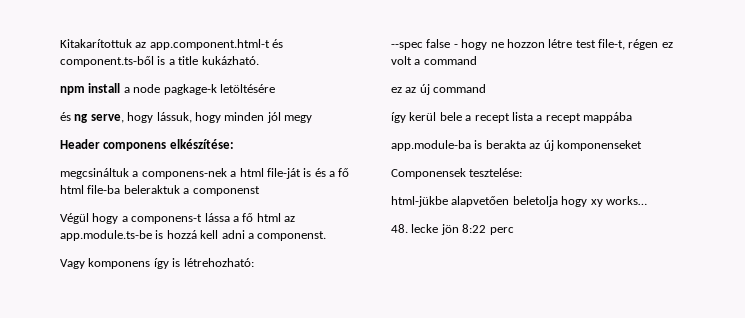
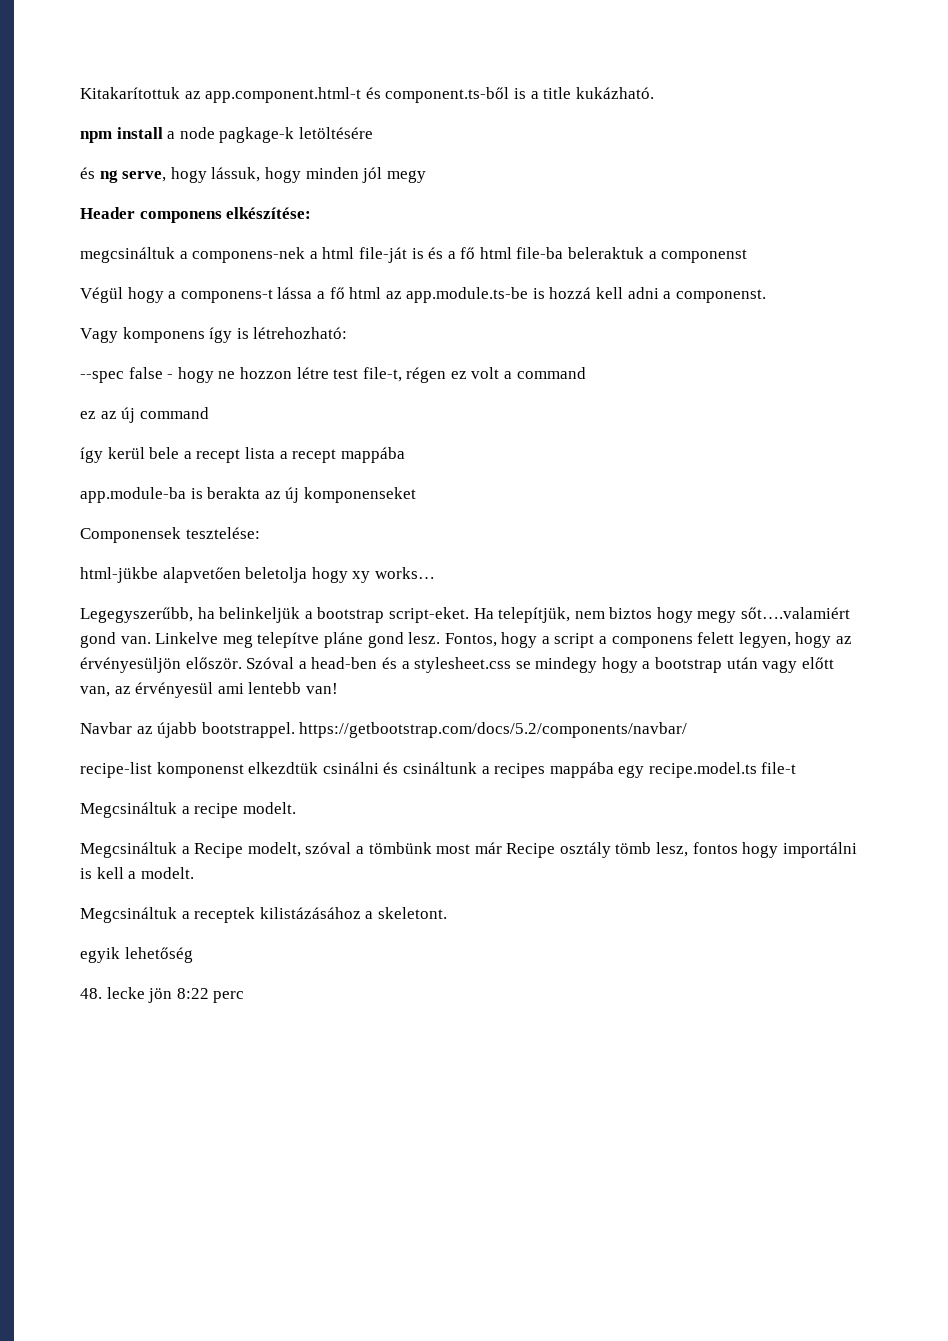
+ Legegyszerűbb, ha belinkeljük a bootstrap script-eket. Ha telepítjük, nem biztos hogy megy sőt….valamiért gond van. Linkelve meg telepítve pláne gond lesz. Fontos, hogy a script a componens felett legyen, hogy az érvényesüljön először. Szóval a head-ben és a stylesheet.css se mindegy hogy a bootstrap után vagy előtt van, az érvényesül ami lentebb van!
+ Navbar az újabb bootstrappel. https://getbootstrap.com/docs/5.2/components/navbar/
+ recipe-list komponenst elkezdtük csinálni és csináltunk a recipes mappába egy recipe.model.ts file-t
+ Megcsináltuk a recipe modelt.
+ Megcsináltuk a Recipe modelt, szóval a tömbünk most már Recipe osztály tömb lesz, fontos hogy importálni is kell a modelt.
+ Megcsináltuk a receptek kilistázásához a skeletont.
+ egyik lehetőség

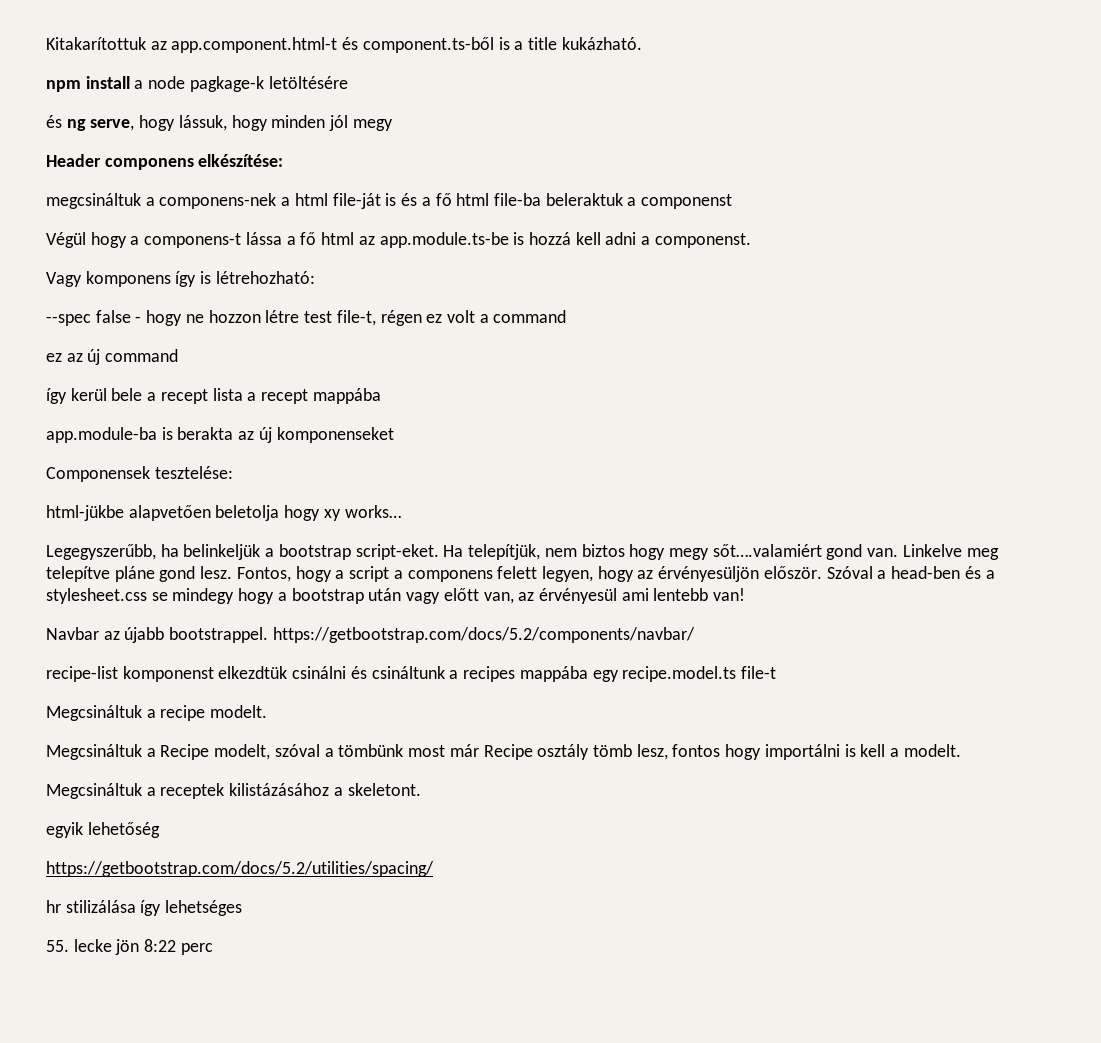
- 48. lecke jön 8:22 perc
+ https://getbootstrap.com/docs/5.2/utilities/spacing/
+ hr stilizálása így lehetséges
+ 55. lecke jön 8:22 perc

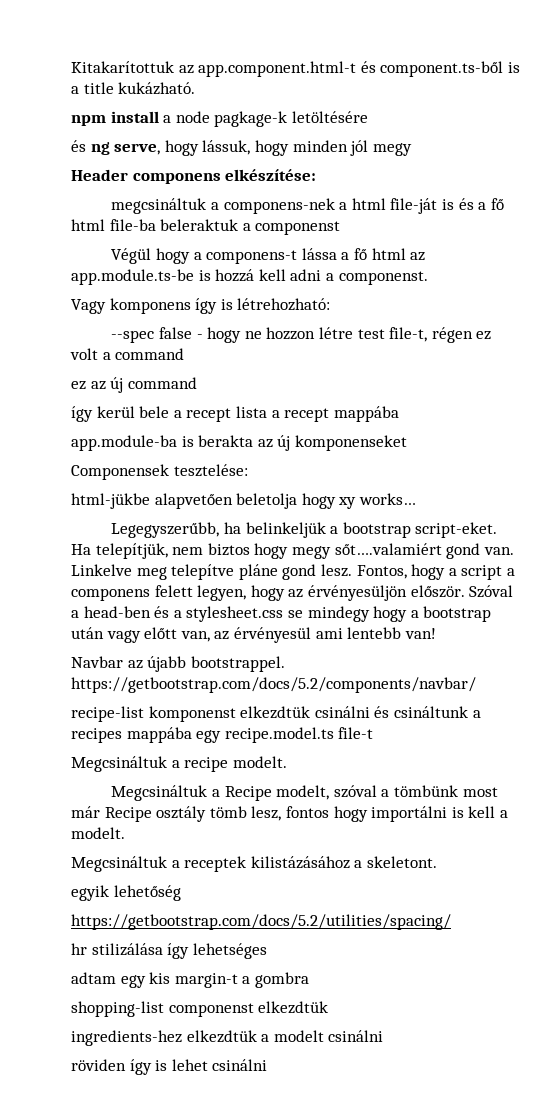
- 55. lecke jön 8:22 perc
+ adtam egy kis margin-t a gombra
+ shopping-list componenst elkezdtük
+ ingredients-hez elkezdtük a modelt csinálni
+ röviden így is lehet csinálni

